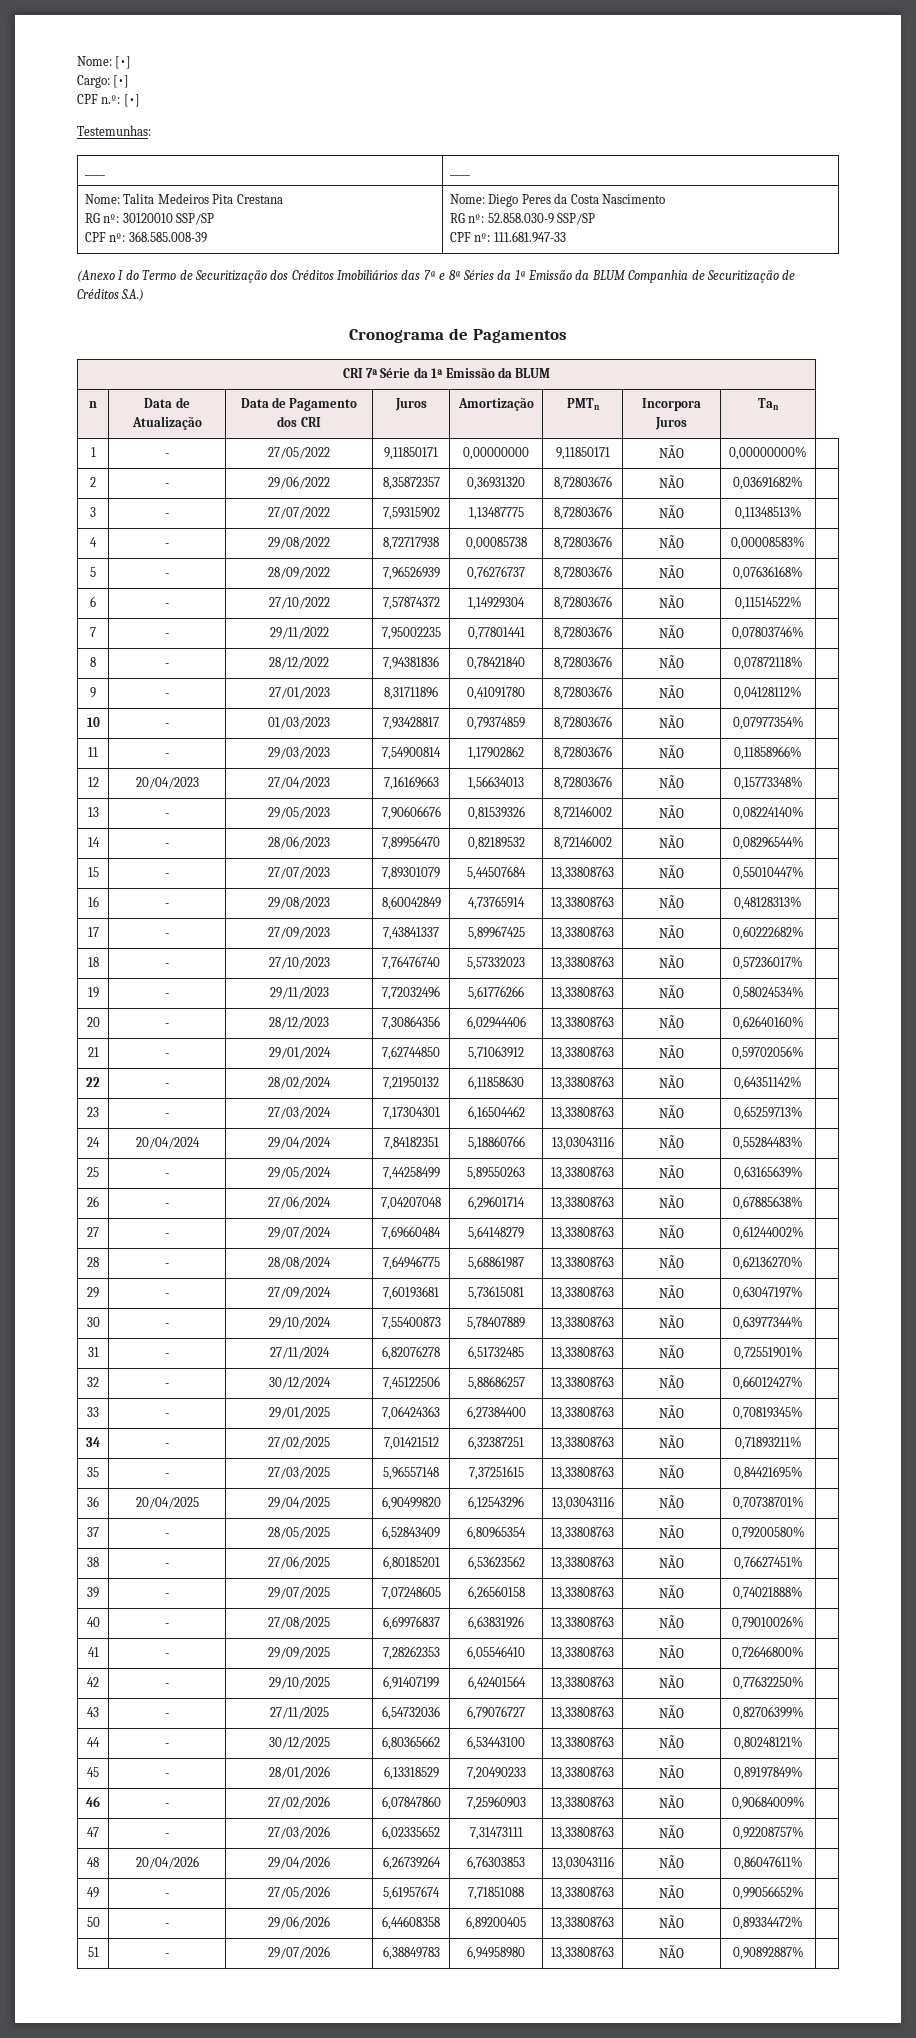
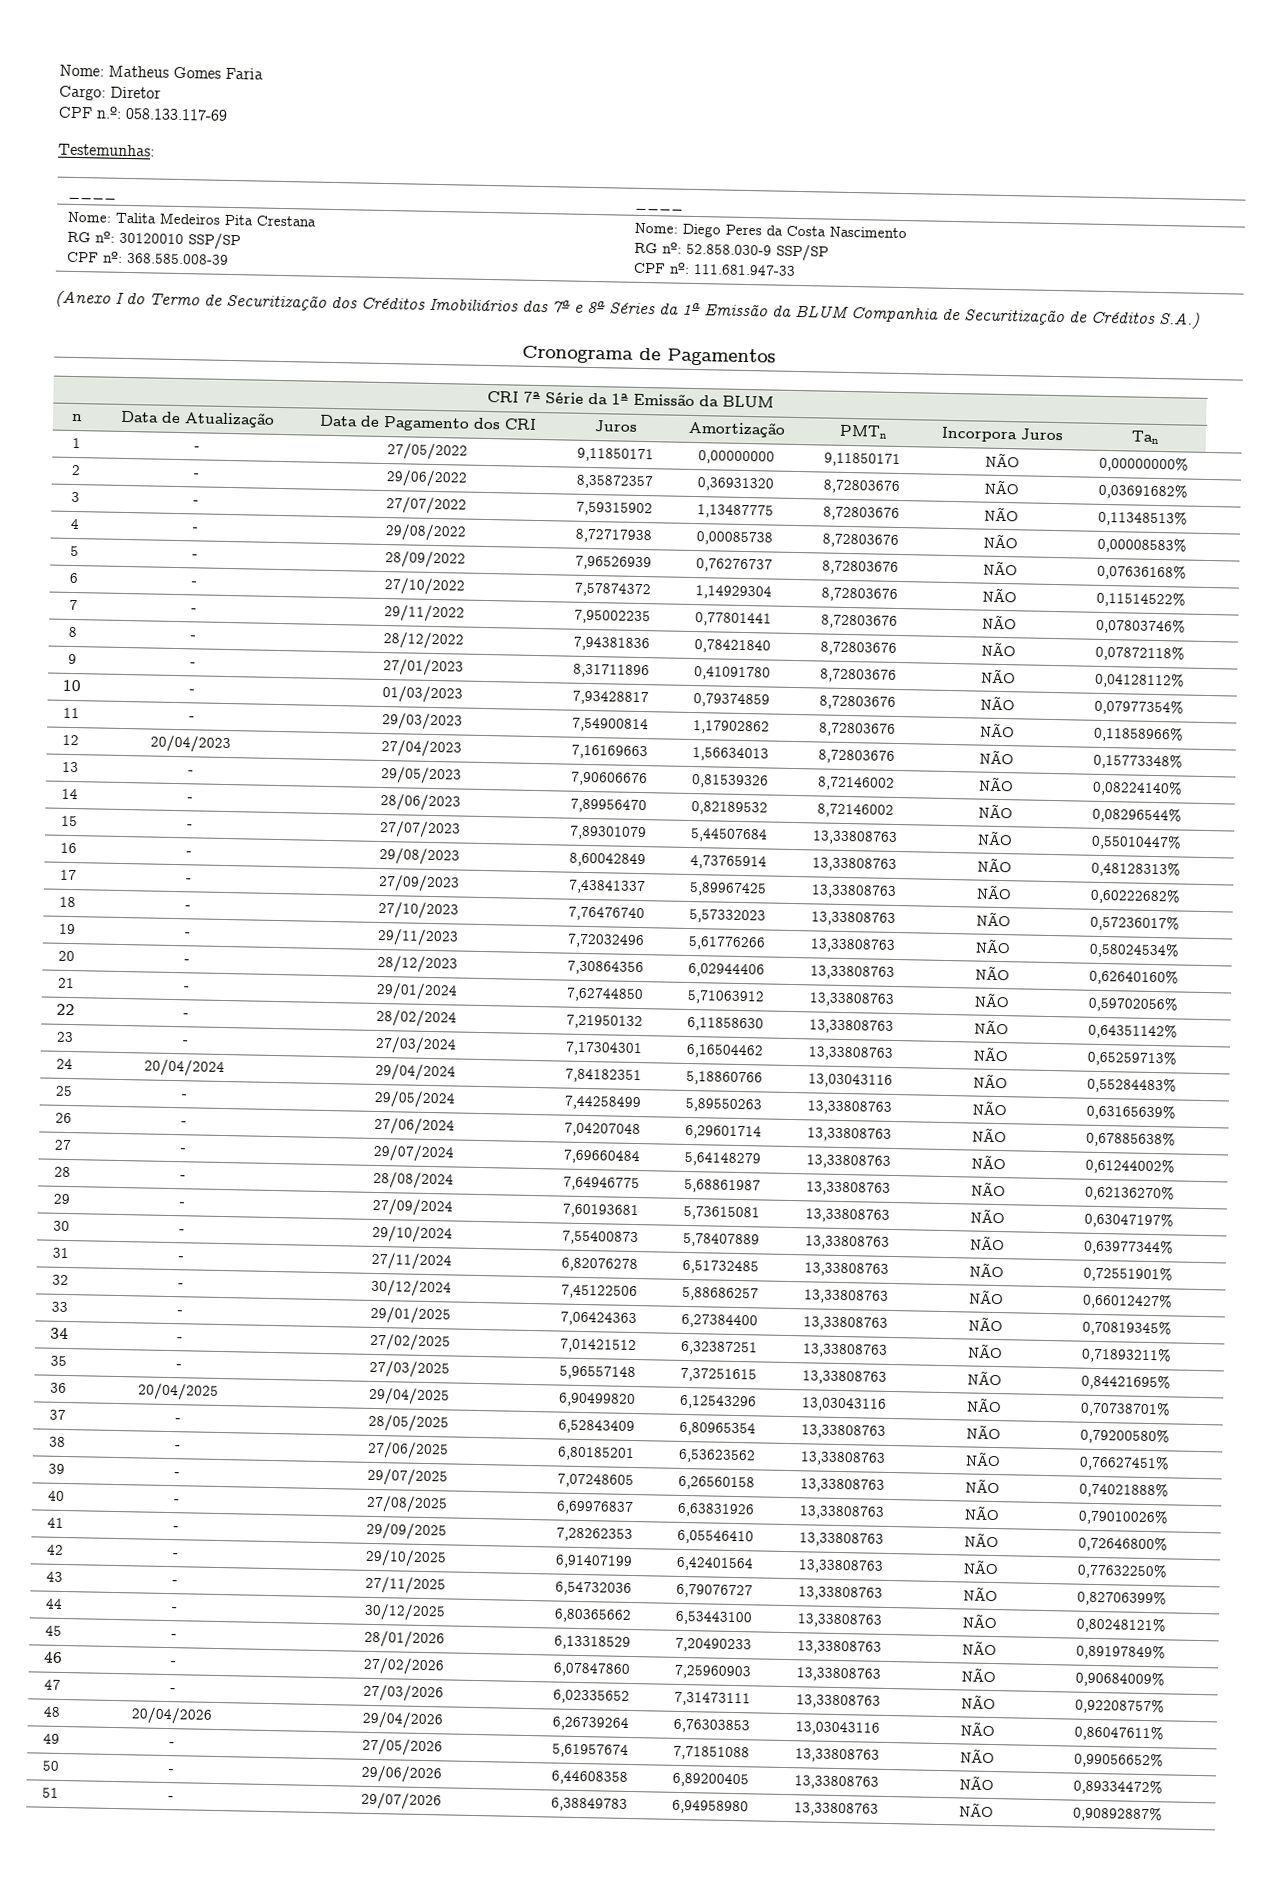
- Nome: [•]
+ Nome: Matheus Gomes Faria
- Cargo: [•]
+ Cargo: Diretor
- CPF n.º: [•]
+ CPF n.º: 058.133.117-69

